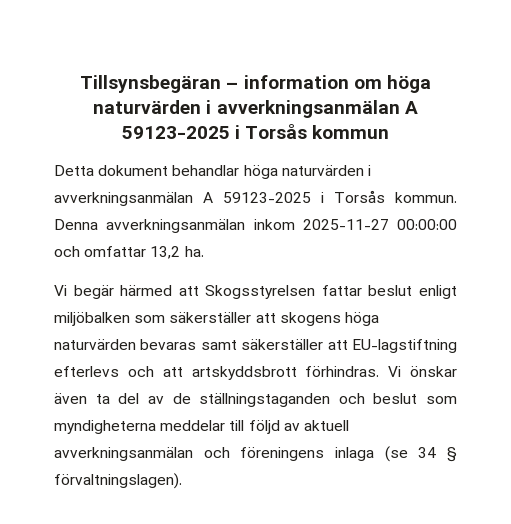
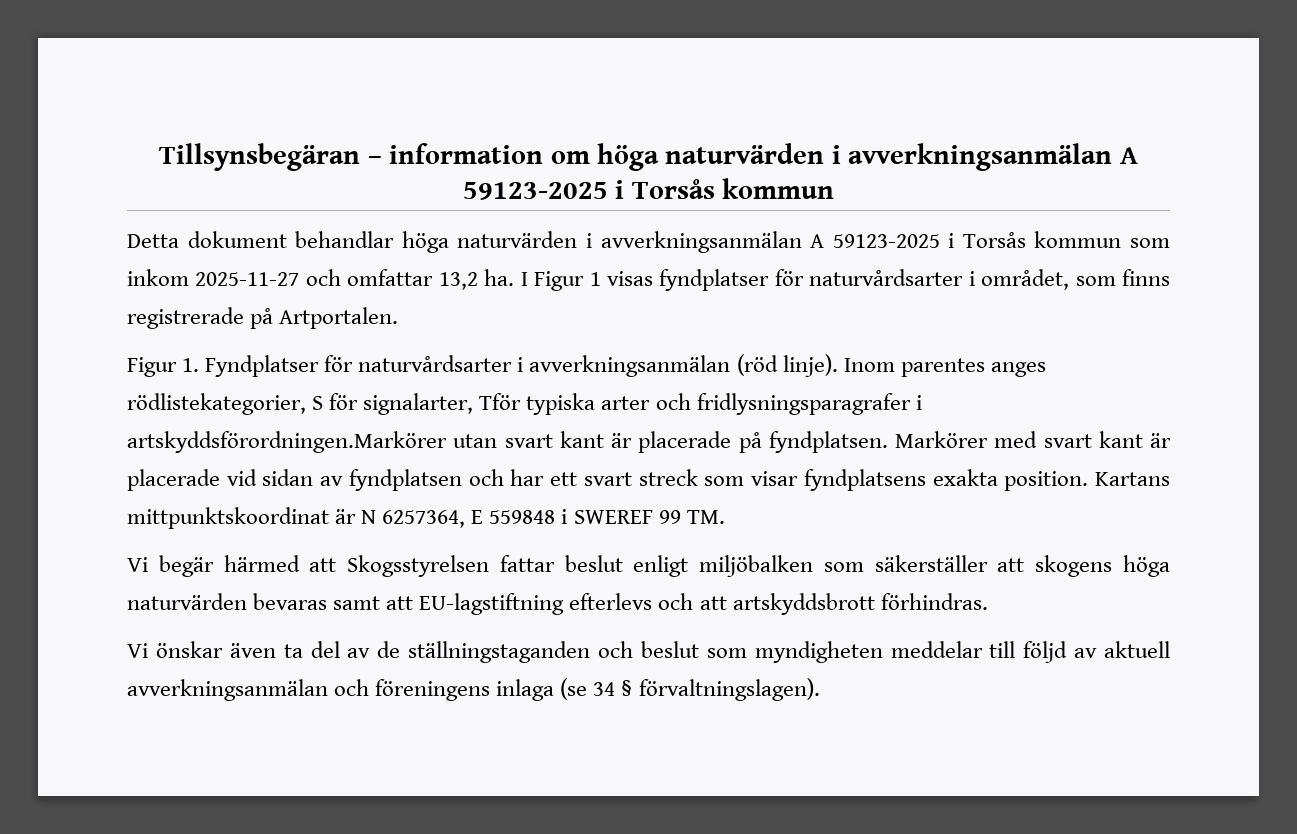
- Detta dokument behandlar höga naturvärden i avverkningsanmälan A 59123-2025 i Torsås kommun. Denna avverkningsanmälan inkom 2025-11-27 00:00:00 och omfattar 13,2 ha.
+ Detta dokument behandlar höga naturvärden i avverkningsanmälan A 59123-2025 i Torsås kommun som inkom 2025-11-27 och omfattar 13,2 ha. I Figur 1 visas fyndplatser för naturvårdsarter i området, som finns registrerade på Artportalen.
+ Figur 1. Fyndplatser för naturvårdsarter i avverkningsanmälan (röd linje). Inom parentes anges rödlistekategorier, S för signalarter, Tför typiska arter och fridlysningsparagrafer i artskyddsförordningen.Markörer utan svart kant är placerade på fyndplatsen. Markörer med svart kant är placerade vid sidan av fyndplatsen och har ett svart streck som visar fyndplatsens exakta position. Kartans mittpunktskoordinat är N 6257364, E 559848 i SWEREF 99 TM.
- Vi begär härmed att Skogsstyrelsen fattar beslut enligt miljöbalken som säkerställer att skogens höga naturvärden bevaras samt säkerställer att EU-lagstiftning efterlevs och att artskyddsbrott förhindras. Vi önskar även ta del av de ställningstaganden och beslut som myndigheterna meddelar till följd av aktuell avverkningsanmälan och föreningens inlaga (se 34 § förvaltningslagen).
+ Vi begär härmed att Skogsstyrelsen fattar beslut enligt miljöbalken som säkerställer att skogens höga naturvärden bevaras samt att EU-lagstiftning efterlevs och att artskyddsbrott förhindras.
+ Vi önskar även ta del av de ställningstaganden och beslut som myndigheten meddelar till följd av aktuell avverkningsanmälan och föreningens inlaga (se 34 § förvaltningslagen).

